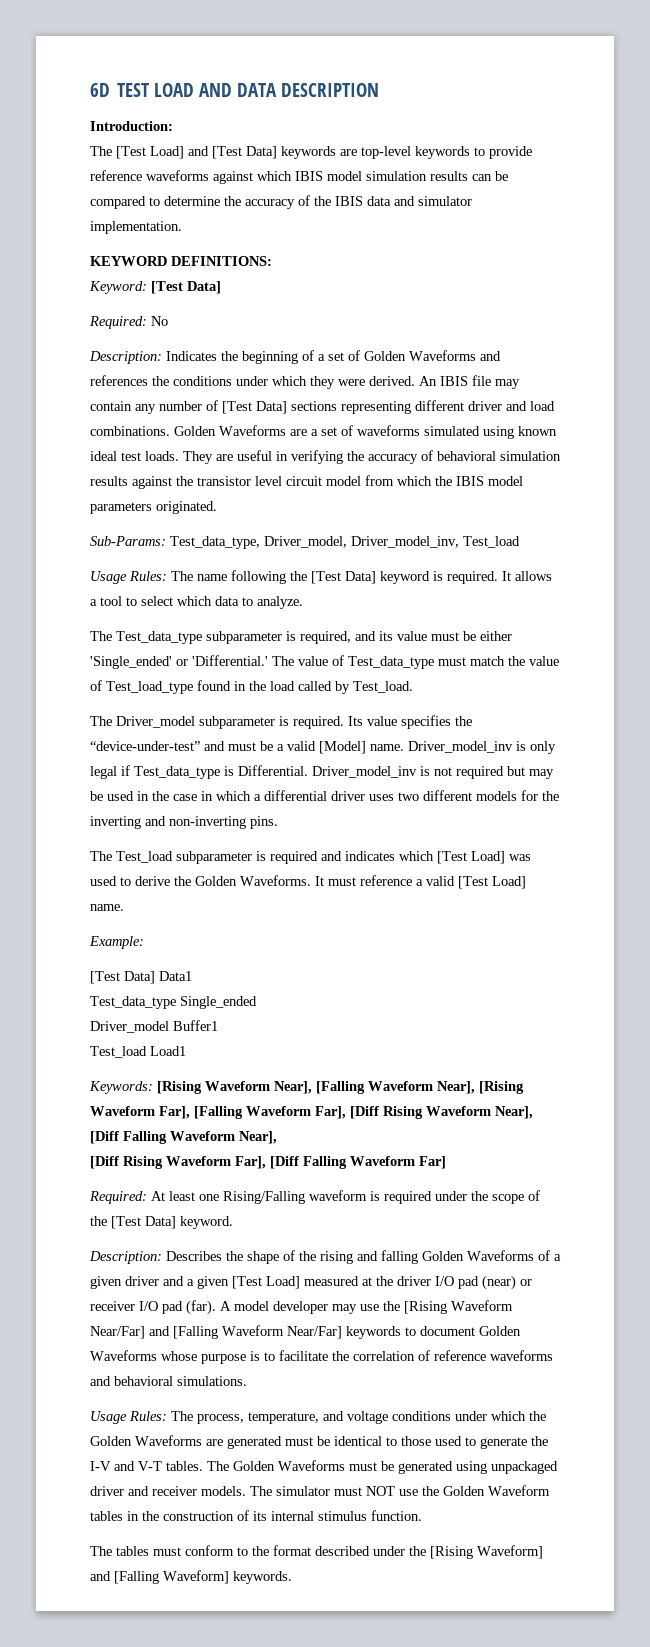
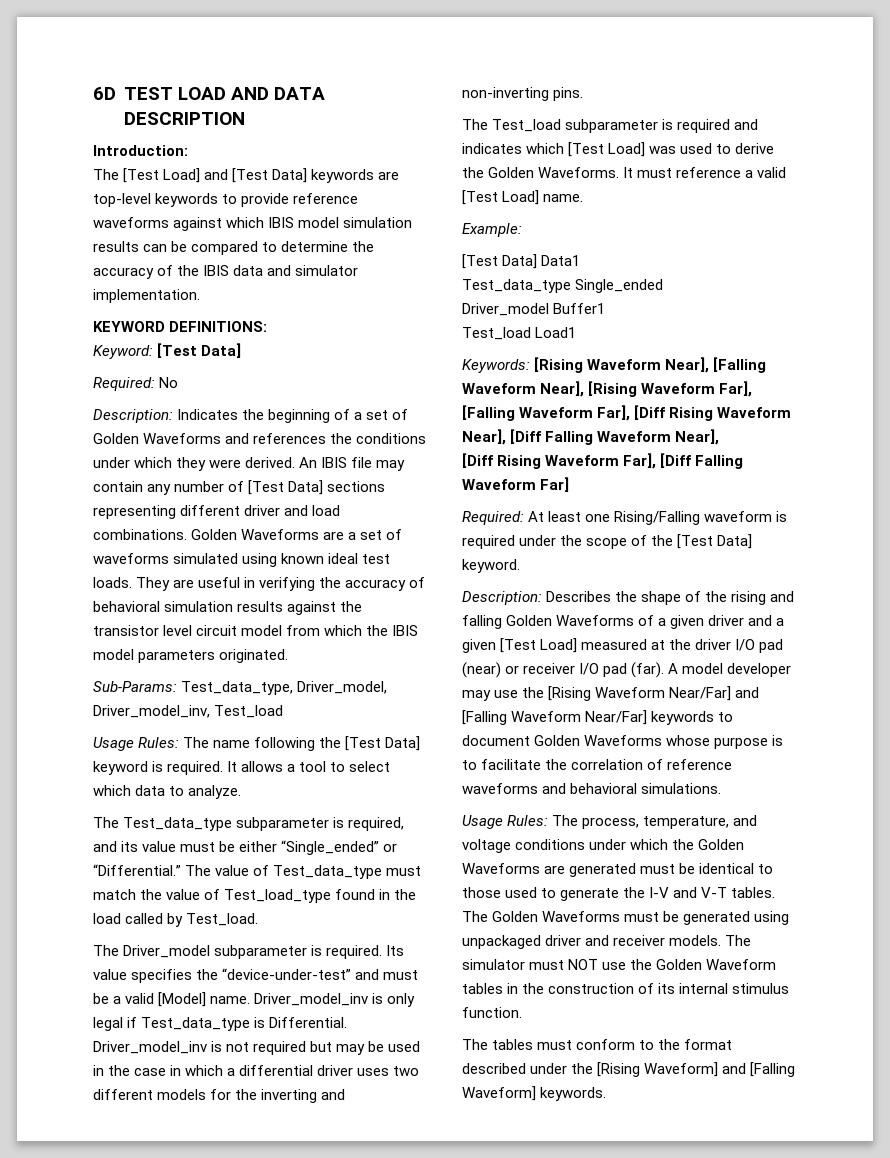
- The Test_data_type subparameter is required, and its value must be either 'Single_ended' or 'Differential.'
+ The Test_data_type subparameter is required, and its value must be either “Single_ended” or “Differential.”

